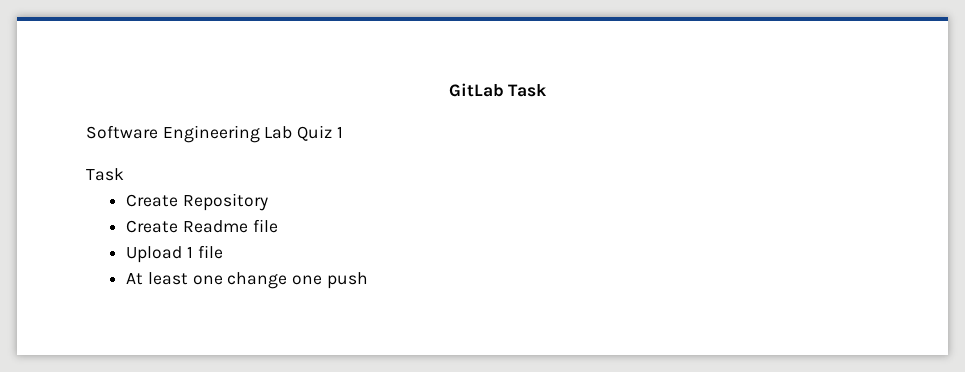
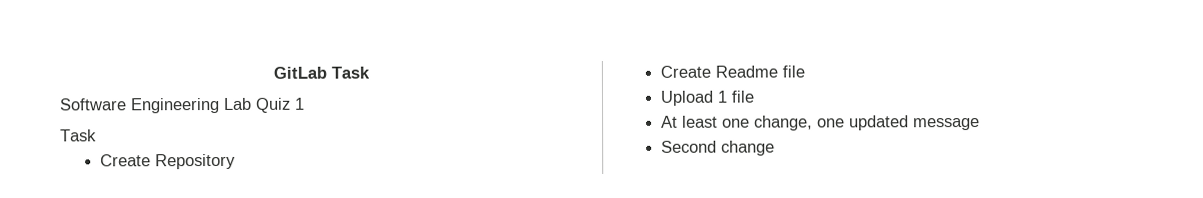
- At least one change one push
+ At least one change, one updated message
+ Second change

